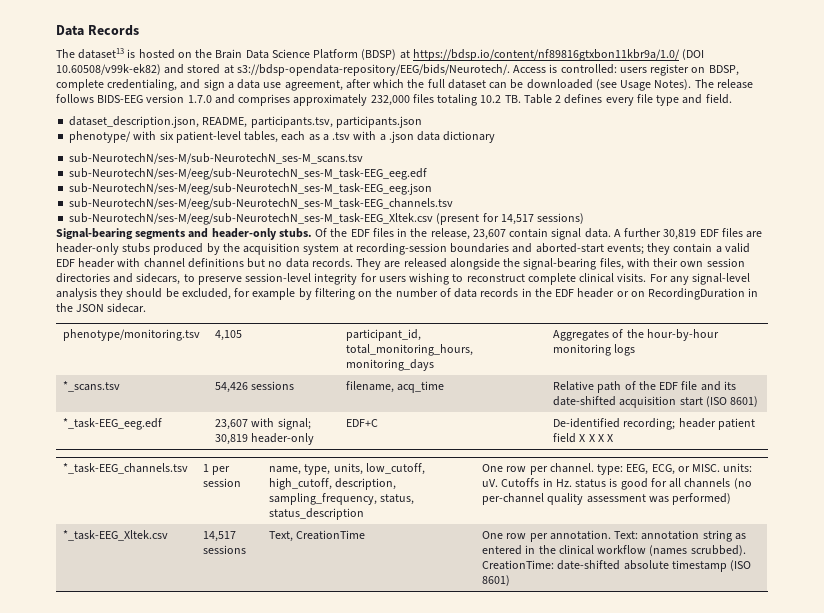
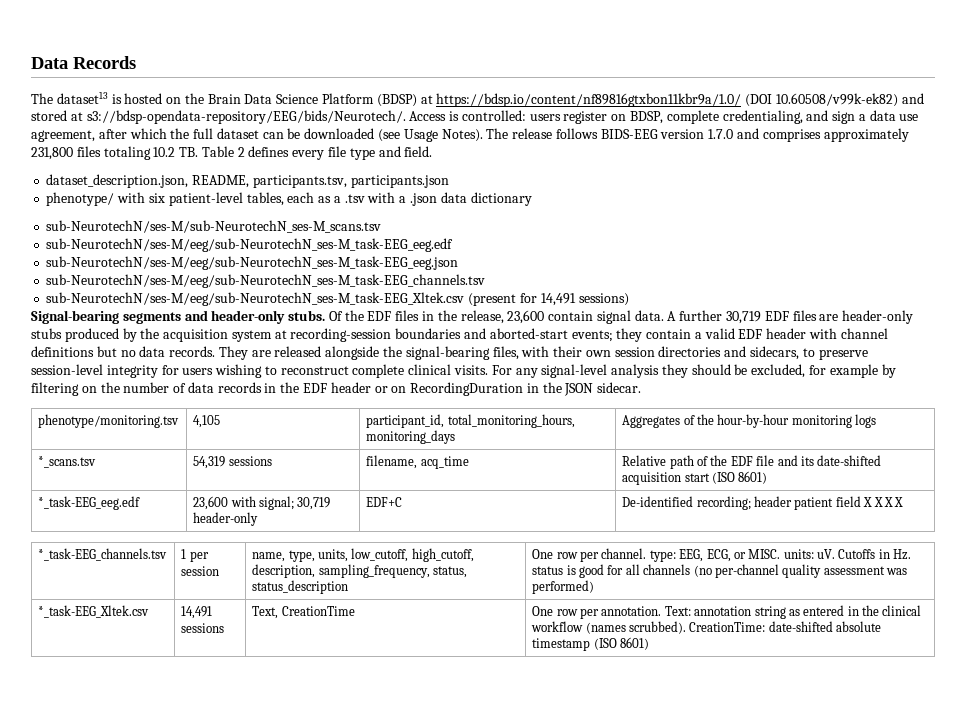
- The release follows BIDS-EEG version 1.7.0 and comprises approximately 232,000 files totaling 10.2 TB. Table 2 defines every file type and field.
+ The release follows BIDS-EEG version 1.7.0 and comprises approximately 231,800 files totaling 10.2 TB. Table 2 defines every file type and field.
- sub-NeurotechN/ses-M/eeg/sub-NeurotechN_ses-M_task-EEG_Xltek.csv (present for 14,517 sessions)
+ sub-NeurotechN/ses-M/eeg/sub-NeurotechN_ses-M_task-EEG_Xltek.csv (present for 14,491 sessions)
- Of the EDF files in the release, 23,607 contain signal data.
+ Of the EDF files in the release, 23,600 contain signal data.
- A further 30,819 EDF files are header-only stubs produced by the acquisition system at recording-session boundaries and aborted-start events; they contain a valid EDF header with channel definitions but no data records.
+ A further 30,719 EDF files are header-only stubs produced by the acquisition system at recording-session boundaries and aborted-start events; they contain a valid EDF header with channel definitions but no data records.
- *_scans.tsv | 54,426 sessions | filename, acq_time | Relative path of the EDF file and its date-shifted acquisition start (ISO 8601)
+ *_scans.tsv | 54,319 sessions | filename, acq_time | Relative path of the EDF file and its date-shifted acquisition start (ISO 8601)
- *_task-EEG_eeg.edf | 23,607 with signal; 30,819 header-only | EDF+C | De-identified recording; header patient field X X X X
+ *_task-EEG_eeg.edf | 23,600 with signal; 30,719 header-only | EDF+C | De-identified recording; header patient field X X X X
- *_task-EEG_Xltek.csv | 14,517 sessions | Text, CreationTime | One row per annotation. Text: annotation string as entered in the clinical workflow (names scrubbed). CreationTime: date-shifted absolute timestamp (ISO 8601)
+ *_task-EEG_Xltek.csv | 14,491 sessions | Text, CreationTime | One row per annotation. Text: annotation string as entered in the clinical workflow (names scrubbed). CreationTime: date-shifted absolute timestamp (ISO 8601)

